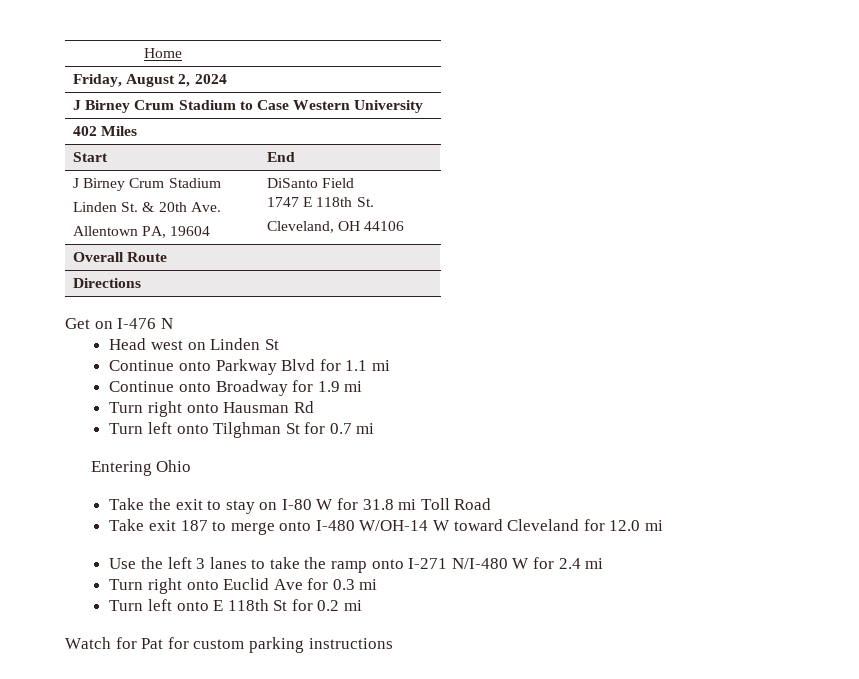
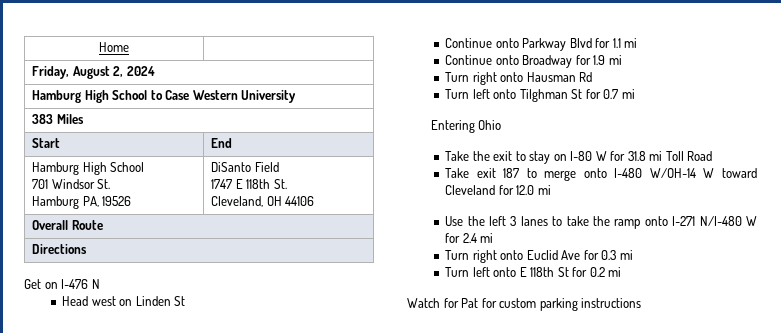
- J Birney Crum Stadium to Case Western University
+ Hamburg High School to Case Western University
- 402 Miles
+ 383 Miles
  Start | End
- J Birney Crum Stadium
- Linden St. & 20th Ave.
- Allentown PA, 19604 | DiSanto Field
+ Hamburg High School
+ 701 Windsor St.
+ Hamburg PA, 19526 | DiSanto Field

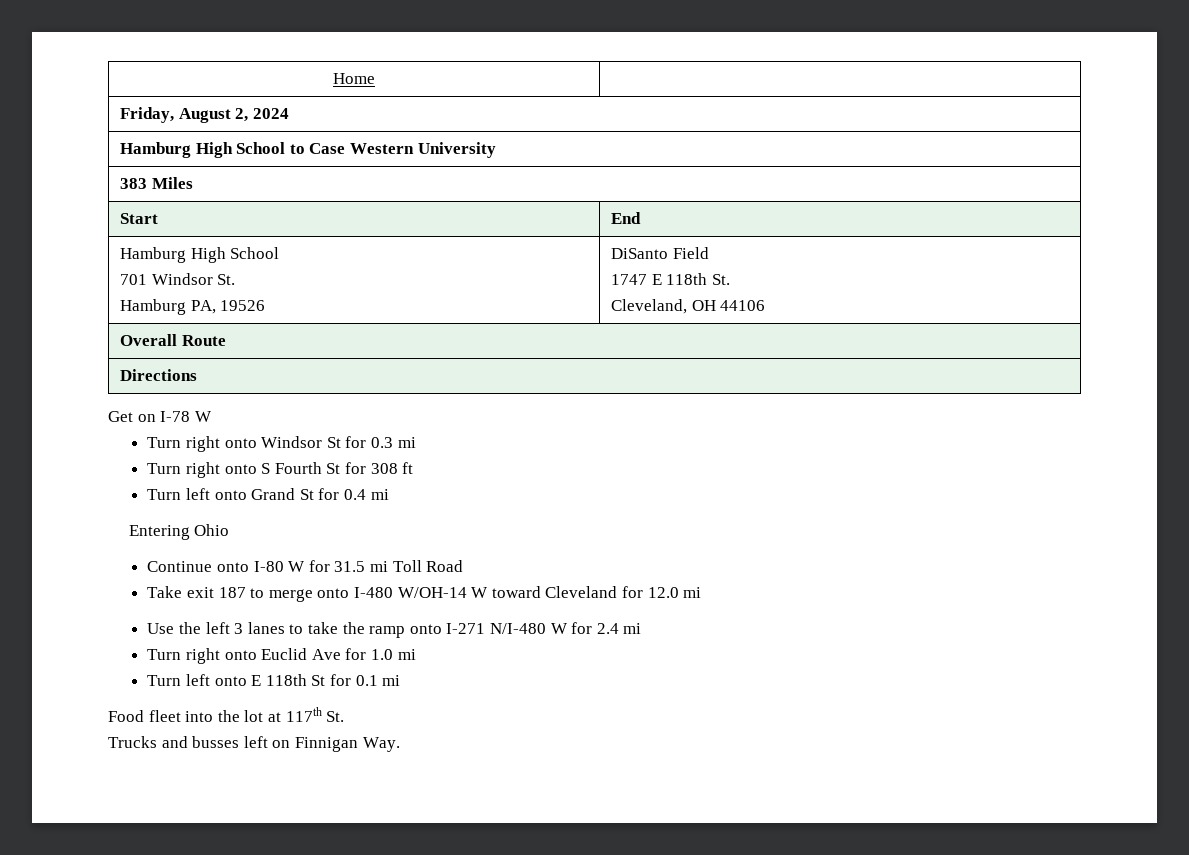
- Get on I-476 N
- Head west on Linden St
- Continue onto Parkway Blvd for 1.1 mi
- Continue onto Broadway for 1.9 mi
- Turn right onto Hausman Rd
- Turn left onto Tilghman St for 0.7 mi
+ Get on I-78 W
+ Turn right onto Windsor St for 0.3 mi
+ Turn right onto S Fourth St for 308 ft
+ Turn left onto Grand St for 0.4 mi
- Take the exit to stay on I-80 W for 31.8 mi Toll Road
+ Continue onto I-80 W for 31.5 mi Toll Road
- Turn right onto Euclid Ave for 0.3 mi
+ Turn right onto Euclid Ave for 1.0 mi
- Turn left onto E 118th St for 0.2 mi
- Watch for Pat for custom parking instructions
+ Turn left onto E 118th St for 0.1 mi
+ Food fleet into the lot at 117th St.
+ Trucks and busses left on Finnigan Way.

